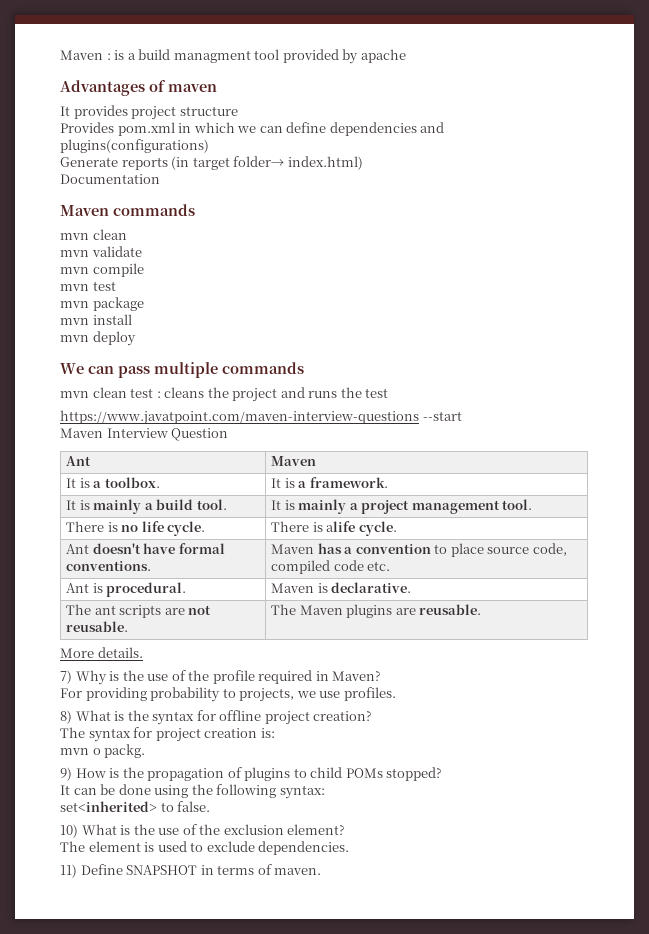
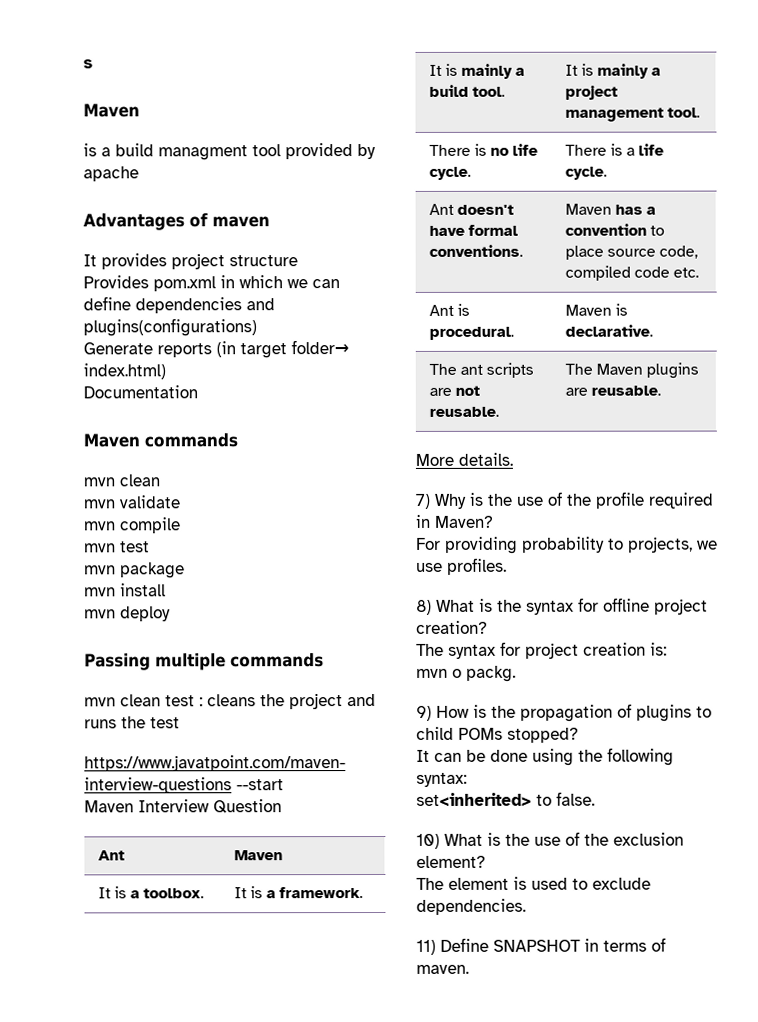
- Maven : is a build managment tool provided by apache
+ s
+ Maven
+ is a build managment tool provided by apache
- We can pass multiple commands
+ Passing multiple commands
- There is no life cycle. | There is alife cycle.
+ There is no life cycle. | There is a life cycle.

